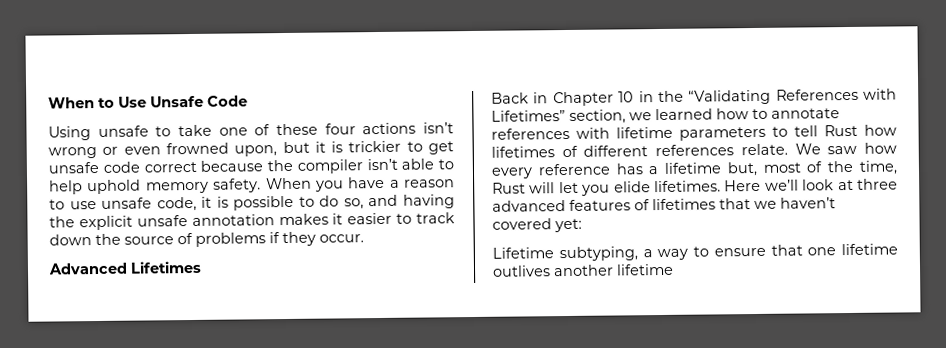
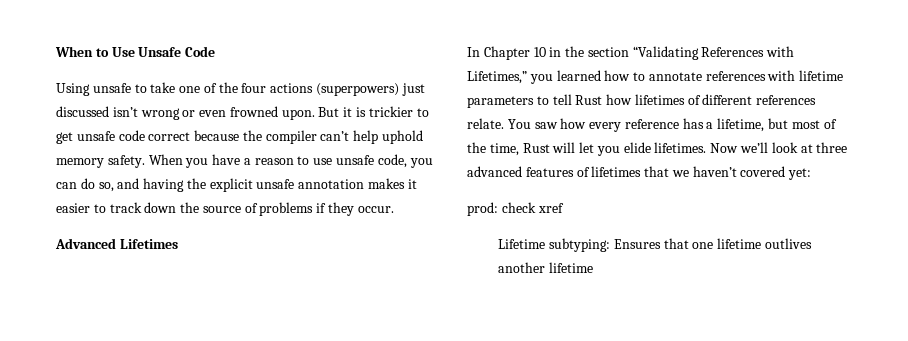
- Using unsafe to take one of these four actions isn’t wrong or even frowned upon, but it is trickier to get unsafe code correct because the compiler isn’t able to help uphold memory safety.
+ Using unsafe to take one of the four actions (superpowers) just discussed isn’t wrong or even frowned upon. But it is trickier to get unsafe code correct because the compiler can’t help uphold memory safety.
- When you have a reason to use unsafe code, it is possible to do so, and having the explicit unsafe annotation makes it easier to track down the source of problems if they occur.
+ When you have a reason to use unsafe code, you can do so, and having the explicit unsafe annotation makes it easier to track down the source of problems if they occur.
- Back in Chapter 10 in the “Validating References with Lifetimes” section, we learned how to annotate references with lifetime parameters to tell Rust how lifetimes of different references relate.
+ In Chapter 10 in the section “Validating References with Lifetimes,” you learned how to annotate references with lifetime parameters to tell Rust how lifetimes of different references relate.
- We saw how every reference has a lifetime but, most of the time, Rust will let you elide lifetimes.
+ You saw how every reference has a lifetime, but most of the time, Rust will let you elide lifetimes.
- Here we’ll look at three advanced features of lifetimes that we haven’t covered yet:
+ Now we’ll look at three advanced features of lifetimes that we haven’t covered yet:
- Lifetime subtyping, a way to ensure that one lifetime outlives another lifetime
+ prod: check xref
+ Lifetime subtyping: Ensures that one lifetime outlives another lifetime

